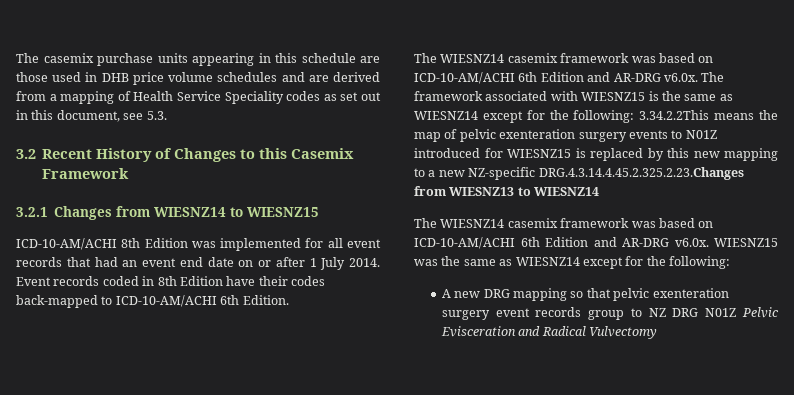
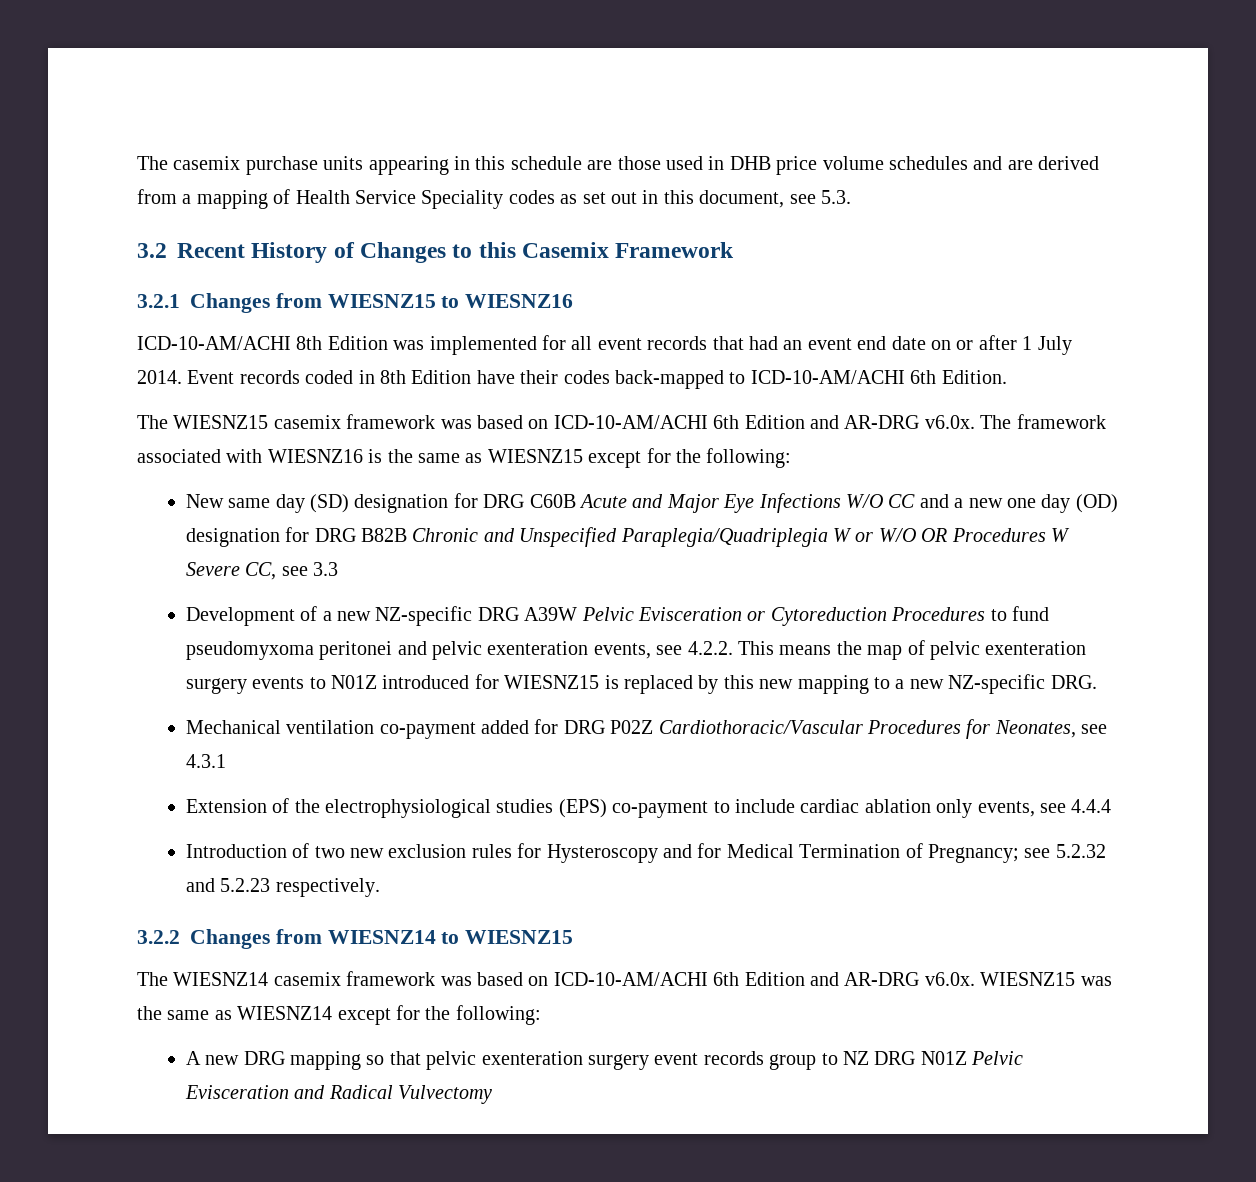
- 3.2.1 Changes from WIESNZ14 to WIESNZ15
+ 3.2.1 Changes from WIESNZ15 to WIESNZ16
- The WIESNZ14 casemix framework was based on ICD-10-AM/ACHI 6th Edition and AR-DRG v6.0x. The framework associated with WIESNZ15 is the same as WIESNZ14 except for the following: 3.34.2.2This means the map of pelvic exenteration surgery events to N01Z introduced for WIESNZ15 is replaced by this new mapping to a new NZ-specific DRG.4.3.14.4.45.2.325.2.23.Changes from WIESNZ13 to WIESNZ14
+ The WIESNZ15 casemix framework was based on ICD-10-AM/ACHI 6th Edition and AR-DRG v6.0x. The framework associated with WIESNZ16 is the same as WIESNZ15 except for the following:
+ New same day (SD) designation for DRG C60B Acute and Major Eye Infections W/O CC and a new one day (OD) designation for DRG B82B Chronic and Unspecified Paraplegia/Quadriplegia W or W/O OR Procedures W Severe CC, see 3.3
+ Development of a new NZ-specific DRG A39W Pelvic Evisceration or Cytoreduction Procedures to fund pseudomyxoma peritonei and pelvic exenteration events, see 4.2.2. This means the map of pelvic exenteration surgery events to N01Z introduced for WIESNZ15 is replaced by this new mapping to a new NZ-specific DRG.
+ Mechanical ventilation co-payment added for DRG P02Z Cardiothoracic/Vascular Procedures for Neonates, see 4.3.1
+ Extension of the electrophysiological studies (EPS) co-payment to include cardiac ablation only events, see 4.4.4
+ Introduction of two new exclusion rules for Hysteroscopy and for Medical Termination of Pregnancy; see 5.2.32 and 5.2.23 respectively.
+ 3.2.2 Changes from WIESNZ14 to WIESNZ15

